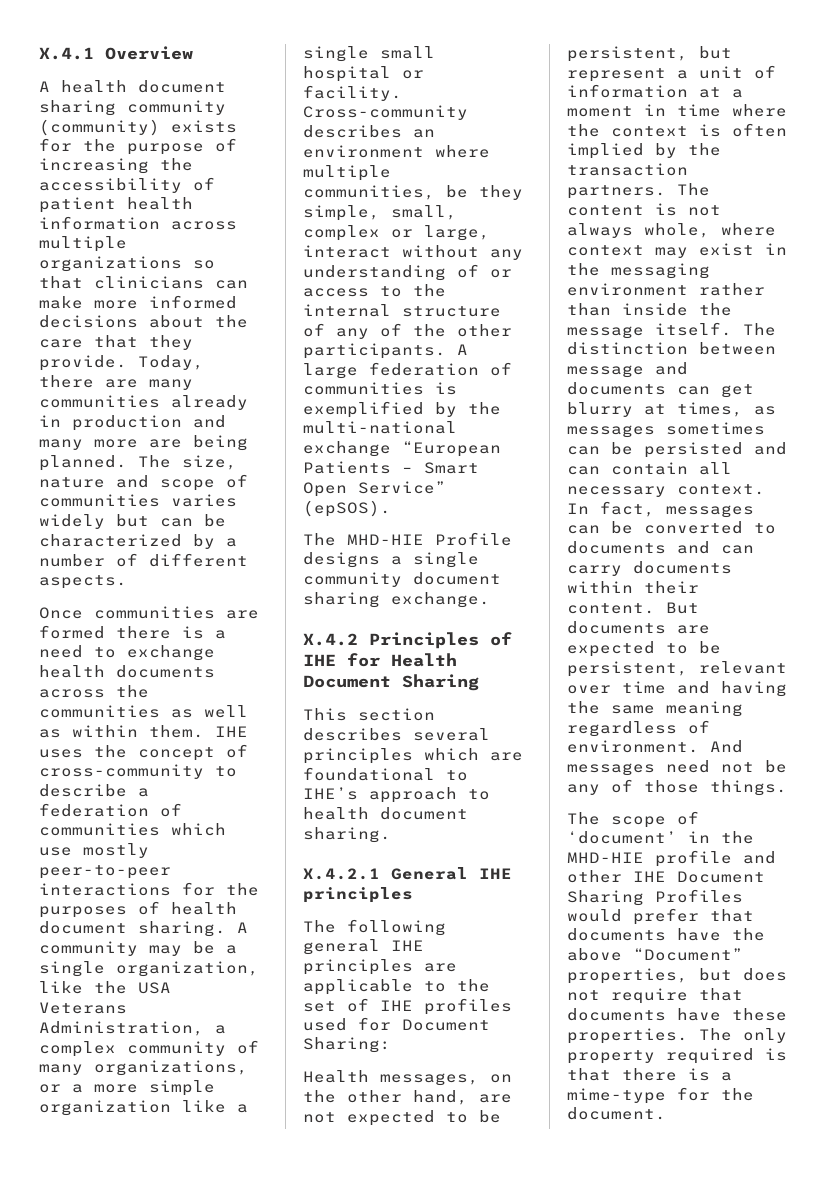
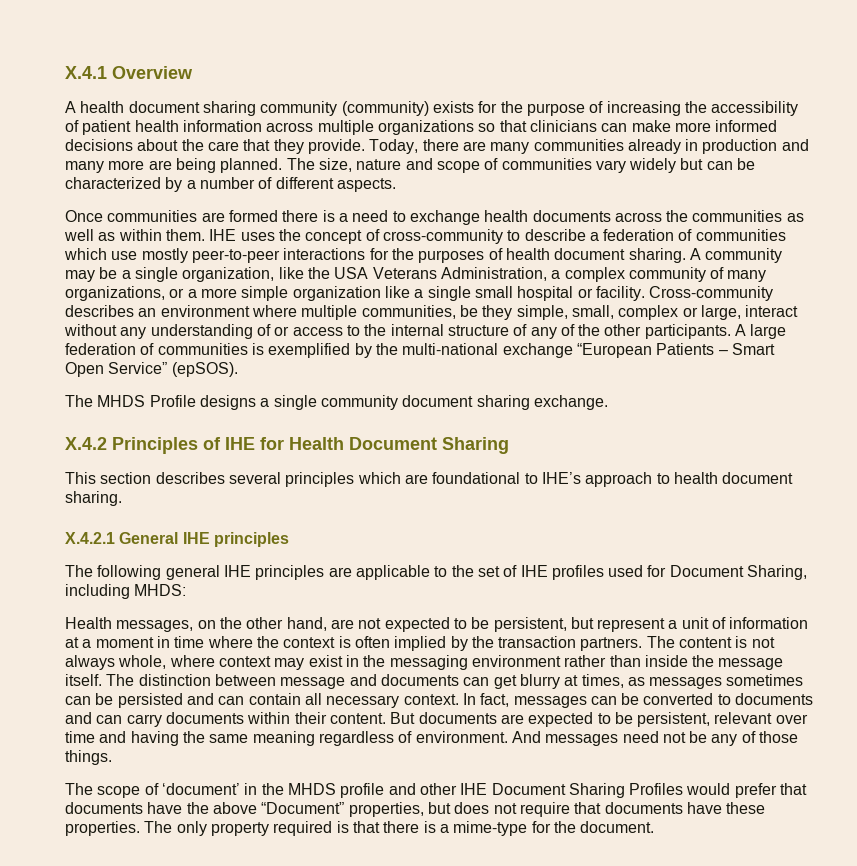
- The size, nature and scope of communities varies widely but can be characterized by a number of different aspects.
+ The size, nature and scope of communities vary widely but can be characterized by a number of different aspects.
- The MHD-HIE Profile designs a single community document sharing exchange.
+ The MHDS Profile designs a single community document sharing exchange.
- The following general IHE principles are applicable to the set of IHE profiles used for Document Sharing:
+ The following general IHE principles are applicable to the set of IHE profiles used for Document Sharing, including MHDS:
- The scope of ‘document’ in the MHD-HIE profile and other IHE Document Sharing Profiles would prefer that documents have the above “Document” properties, but does not require that documents have these properties.
+ The scope of ‘document’ in the MHDS profile and other IHE Document Sharing Profiles would prefer that documents have the above “Document” properties, but does not require that documents have these properties.

